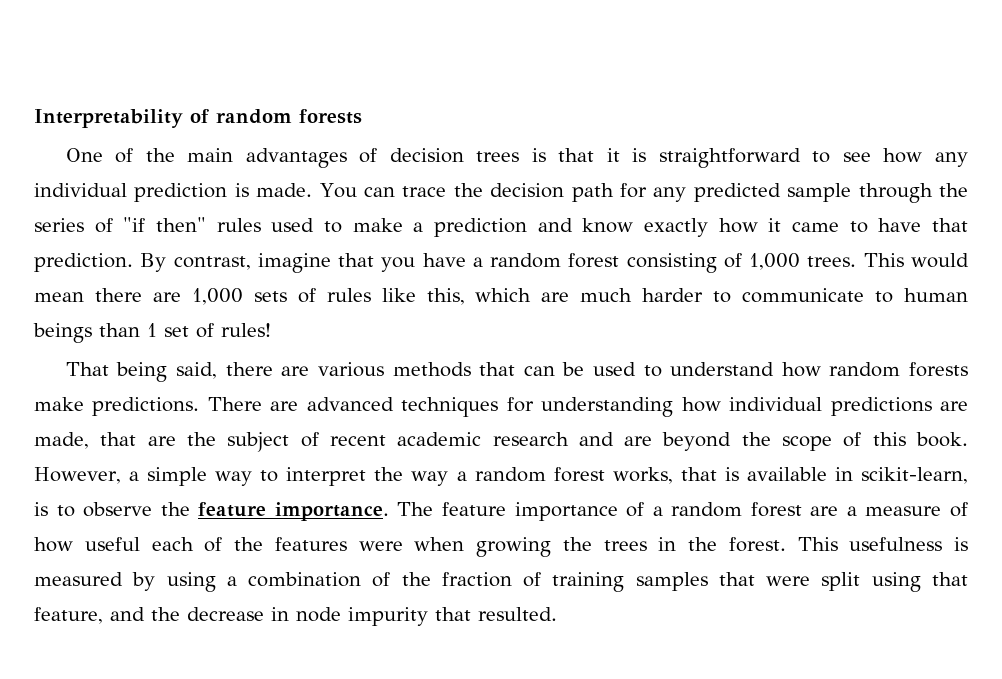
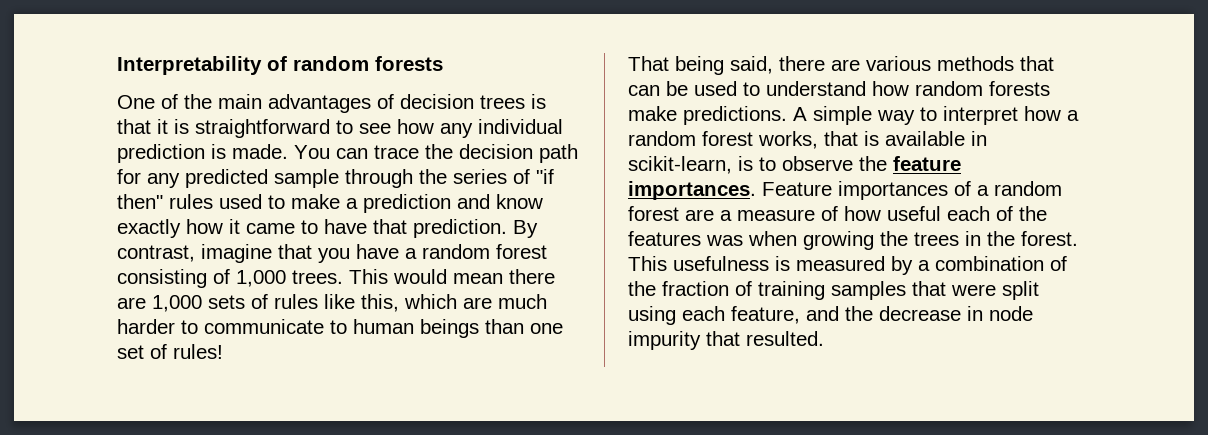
- This would mean there are 1,000 sets of rules like this, which are much harder to communicate to human beings than 1 set of rules!
+ This would mean there are 1,000 sets of rules like this, which are much harder to communicate to human beings than one set of rules!
- There are advanced techniques for understanding how individual predictions are made, that are the subject of recent academic research and are beyond the scope of this book. However, a simple way to interpret the way a random forest works, that is available in scikit-learn, is to observe the feature importance. The feature importance of a random forest are a measure of how useful each of the features were when growing the trees in the forest.
+ A simple way to interpret how a random forest works, that is available in scikit-learn, is to observe the feature importances. Feature importances of a random forest are a measure of how useful each of the features was when growing the trees in the forest.
- This usefulness is measured by using a combination of the fraction of training samples that were split using that feature, and the decrease in node impurity that resulted.
+ This usefulness is measured by a combination of the fraction of training samples that were split using each feature, and the decrease in node impurity that resulted.

